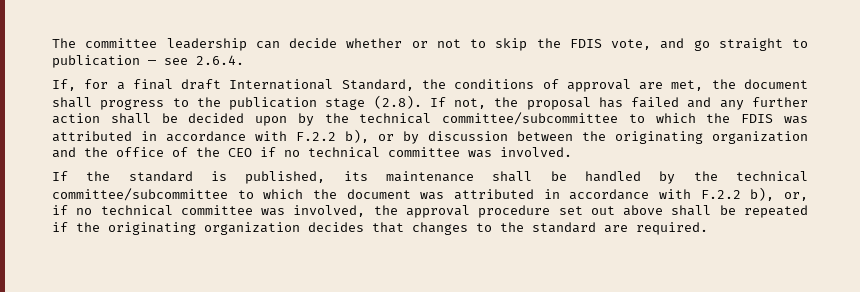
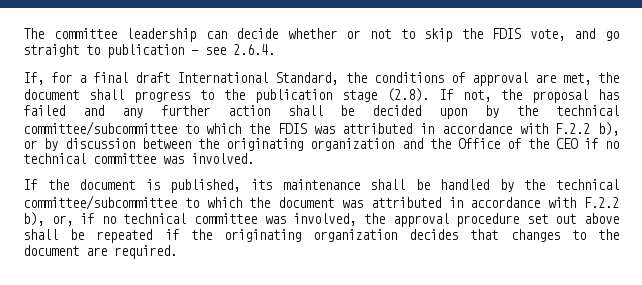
- If, for a final draft International Standard, the conditions of approval are met, the document shall progress to the publication stage (2.8). If not, the proposal has failed and any further action shall be decided upon by the technical committee/subcommittee to which the FDIS was attributed in accordance with F.2.2 b), or by discussion between the originating organization and the office of the CEO if no technical committee was involved.
+ If, for a final draft International Standard, the conditions of approval are met, the document shall progress to the publication stage (2.8). If not, the proposal has failed and any further action shall be decided upon by the technical committee/subcommittee to which the FDIS was attributed in accordance with F.2.2 b), or by discussion between the originating organization and the Office of the CEO if no technical committee was involved.
- If the standard is published, its maintenance shall be handled by the technical committee/subcommittee to which the document was attributed in accordance with F.2.2 b), or, if no technical committee was involved, the approval procedure set out above shall be repeated if the originating organization decides that changes to the standard are required.
+ If the document is published, its maintenance shall be handled by the technical committee/subcommittee to which the document was attributed in accordance with F.2.2 b), or, if no technical committee was involved, the approval procedure set out above shall be repeated if the originating organization decides that changes to the document are required.

